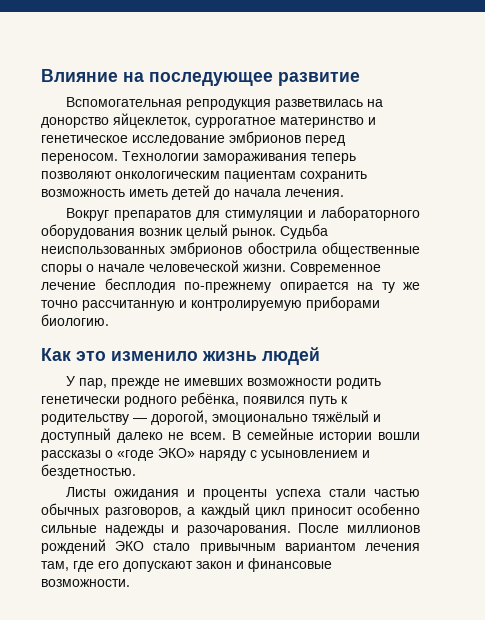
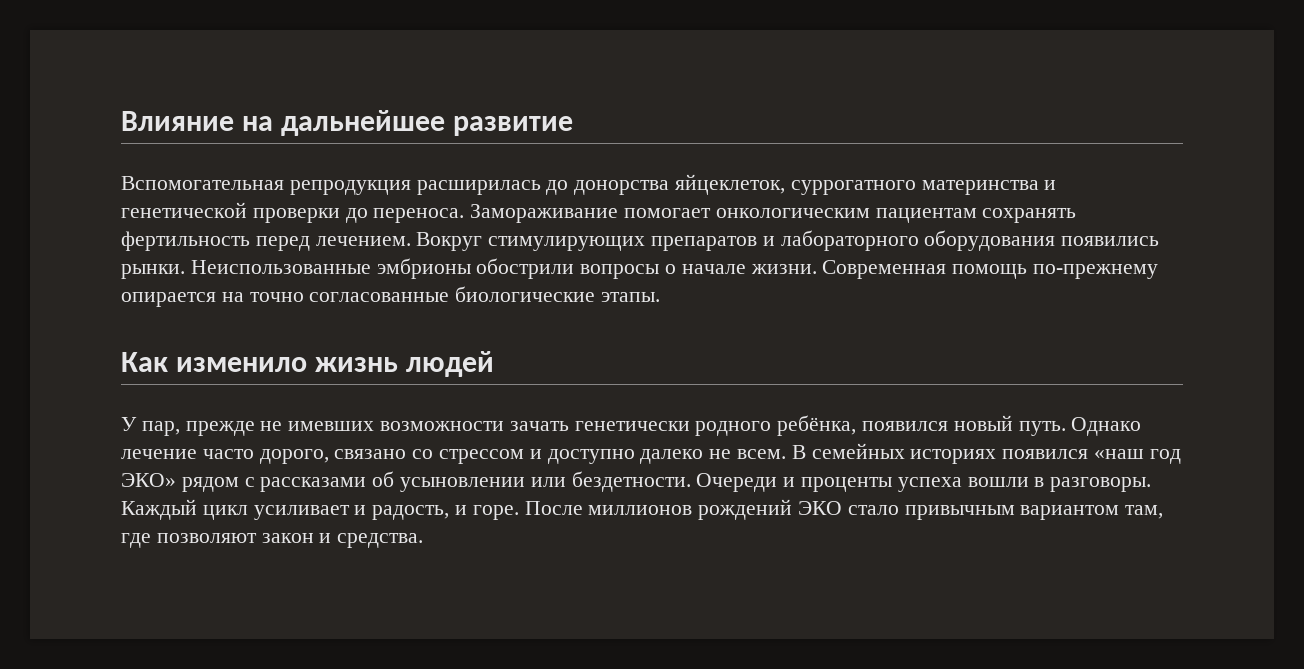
- Влияние на последующее развитие
+ Влияние на дальнейшее развитие
- Вспомогательная репродукция разветвилась на донорство яйцеклеток, суррогатное материнство и генетическое исследование эмбрионов перед переносом. Технологии замораживания теперь позволяют онкологическим пациентам сохранить возможность иметь детей до начала лечения.
- Вокруг препаратов для стимуляции и лабораторного оборудования возник целый рынок. Судьба неиспользованных эмбрионов обострила общественные споры о начале человеческой жизни. Современное лечение бесплодия по-прежнему опирается на ту же точно рассчитанную и контролируемую приборами биологию.
+ Вспомогательная репродукция расширилась до донорства яйцеклеток, суррогатного материнства и генетической проверки до переноса. Замораживание помогает онкологическим пациентам сохранять фертильность перед лечением. Вокруг стимулирующих препаратов и лабораторного оборудования появились рынки. Неиспользованные эмбрионы обострили вопросы о начале жизни. Современная помощь по-прежнему опирается на точно согласованные биологические этапы.
- Как это изменило жизнь людей
+ Как изменило жизнь людей
- У пар, прежде не имевших возможности родить генетически родного ребёнка, появился путь к родительству — дорогой, эмоционально тяжёлый и доступный далеко не всем. В семейные истории вошли рассказы о «годе ЭКО» наряду с усыновлением и бездетностью.
- Листы ожидания и проценты успеха стали частью обычных разговоров, а каждый цикл приносит особенно сильные надежды и разочарования.
+ У пар, прежде не имевших возможности зачать генетически родного ребёнка, появился новый путь. Однако лечение часто дорого, связано со стрессом и доступно далеко не всем. В семейных историях появился «наш год ЭКО» рядом с рассказами об усыновлении или бездетности. Очереди и проценты успеха вошли в разговоры. Каждый цикл усиливает и радость, и горе.
- После миллионов рождений ЭКО стало привычным вариантом лечения там, где его допускают закон и финансовые возможности.
+ После миллионов рождений ЭКО стало привычным вариантом там, где позволяют закон и средства.

